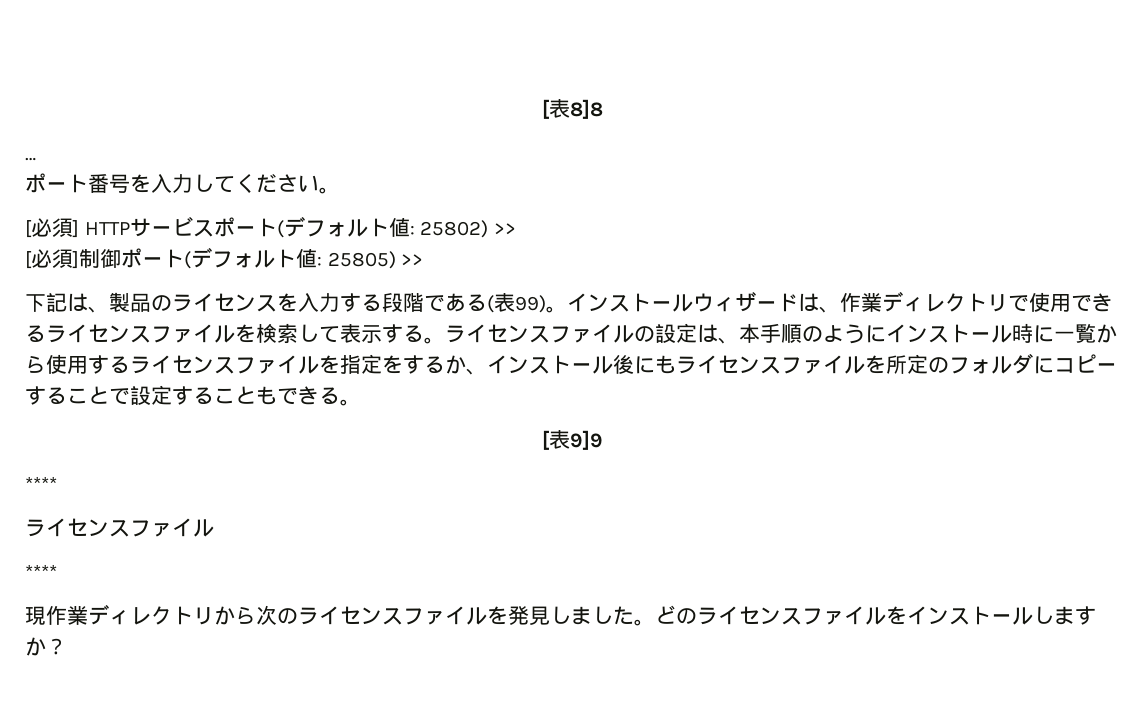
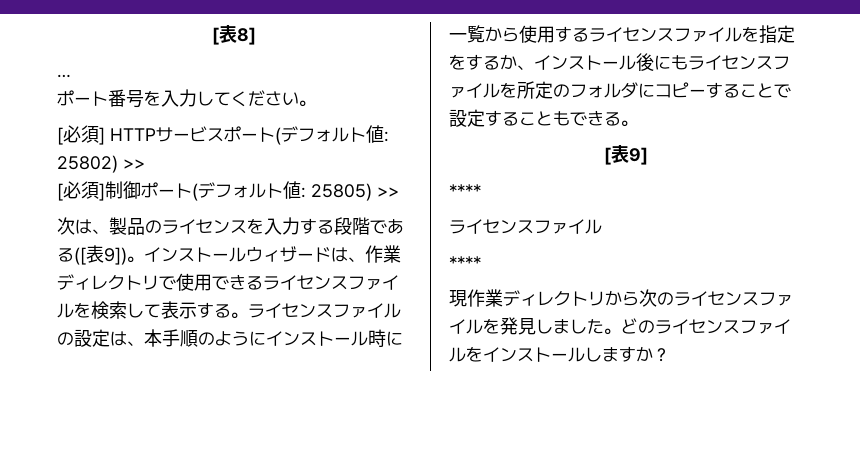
- [表8]8
+ [表8]
- 下記は、製品のライセンスを入力する段階である(表99)。
+ 次は、製品のライセンスを入力する段階である([表9])。
- [表9]9
+ [表9]

